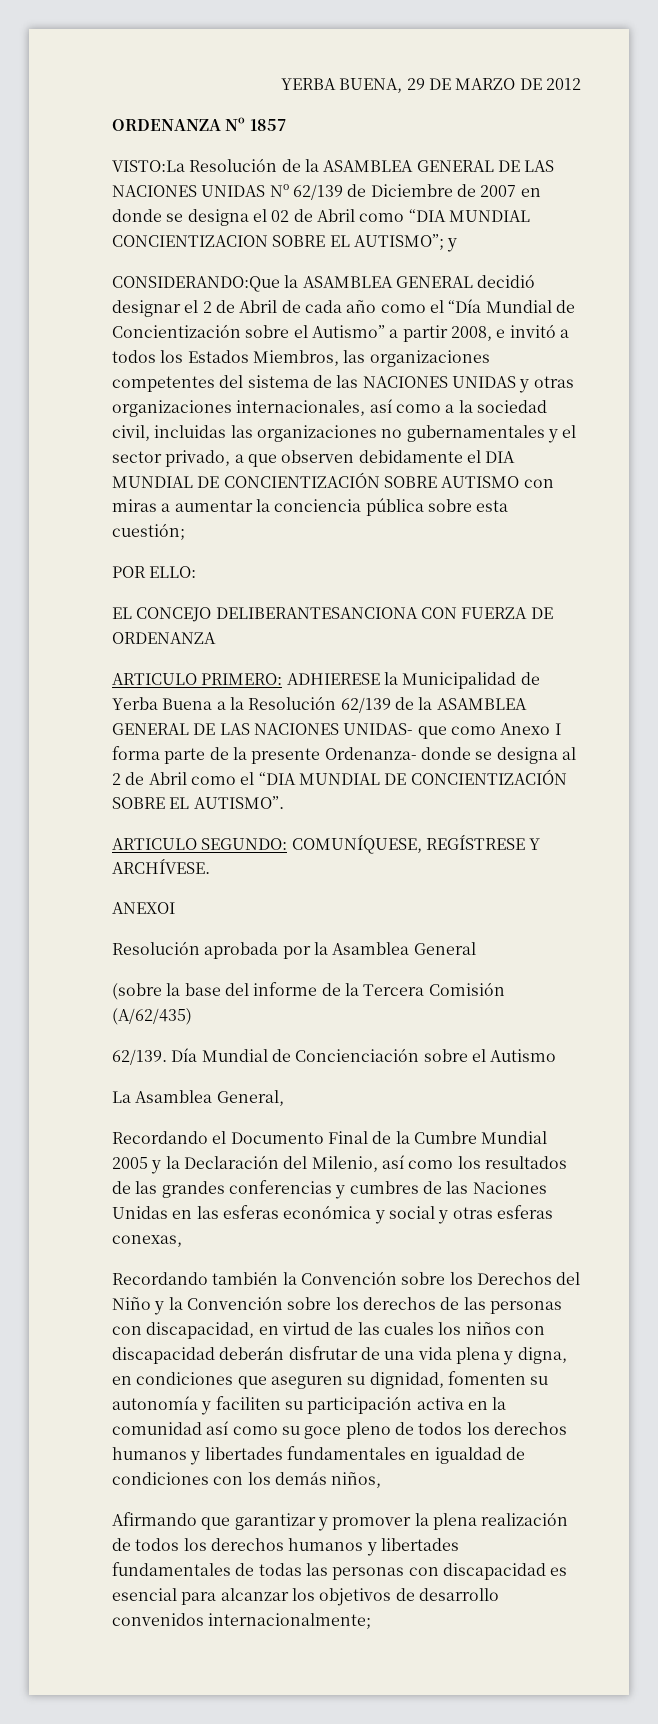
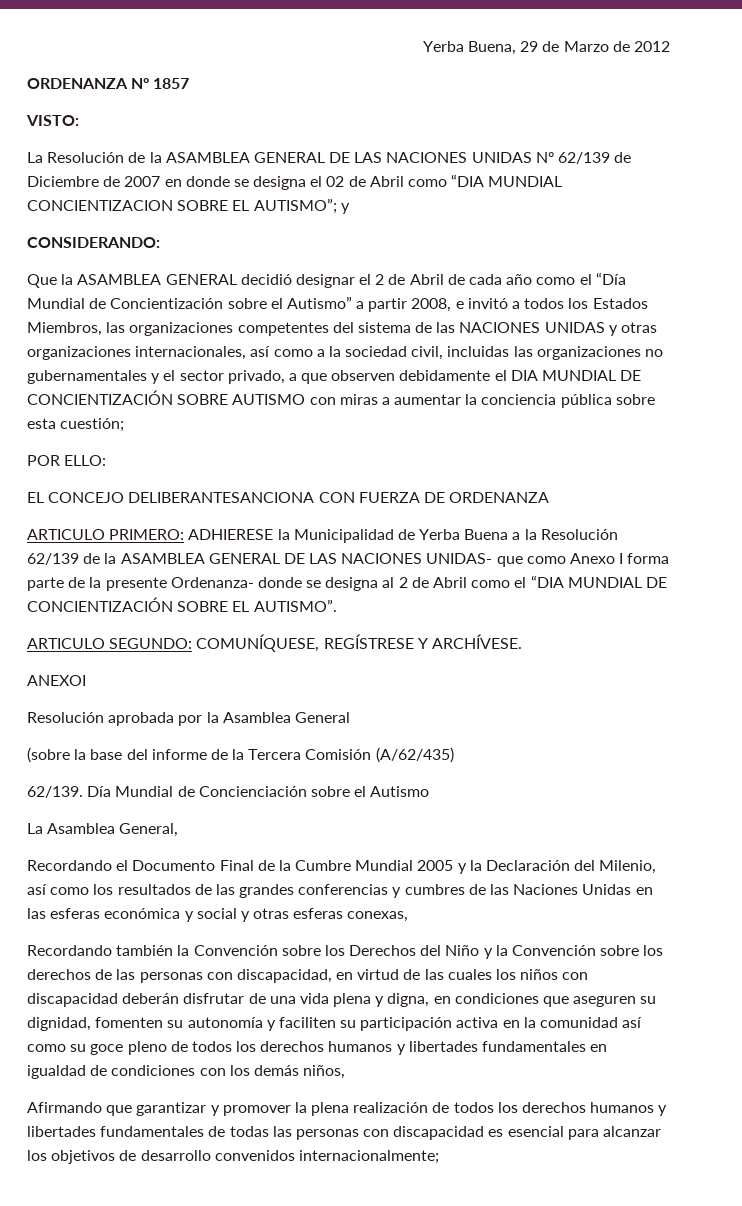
- YERBA BUENA, 29 DE MARZO DE 2012
+ Yerba Buena, 29 de Marzo de 2012
- VISTO:La Resolución de la ASAMBLEA GENERAL DE LAS NACIONES UNIDAS Nº 62/139 de Diciembre de 2007 en donde se designa el 02 de Abril como “DIA MUNDIAL CONCIENTIZACION SOBRE EL AUTISMO”; y
+ VISTO:
+ La Resolución de la ASAMBLEA GENERAL DE LAS NACIONES UNIDAS Nº 62/139 de Diciembre de 2007 en donde se designa el 02 de Abril como “DIA MUNDIAL CONCIENTIZACION SOBRE EL AUTISMO”; y
- CONSIDERANDO:Que la ASAMBLEA GENERAL decidió designar el 2 de Abril de cada año como el “Día Mundial de Concientización sobre el Autismo” a partir 2008, e invitó a todos los Estados Miembros, las organizaciones competentes del sistema de las NACIONES UNIDAS y otras organizaciones internacionales, así como a la sociedad civil, incluidas las organizaciones no gubernamentales y el sector privado, a que observen debidamente el DIA MUNDIAL DE CONCIENTIZACIÓN SOBRE AUTISMO con miras a aumentar la conciencia pública sobre esta cuestión;
+ CONSIDERANDO:
+ Que la ASAMBLEA GENERAL decidió designar el 2 de Abril de cada año como el “Día Mundial de Concientización sobre el Autismo” a partir 2008, e invitó a todos los Estados Miembros, las organizaciones competentes del sistema de las NACIONES UNIDAS y otras organizaciones internacionales, así como a la sociedad civil, incluidas las organizaciones no gubernamentales y el sector privado, a que observen debidamente el DIA MUNDIAL DE CONCIENTIZACIÓN SOBRE AUTISMO con miras a aumentar la conciencia pública sobre esta cuestión;

